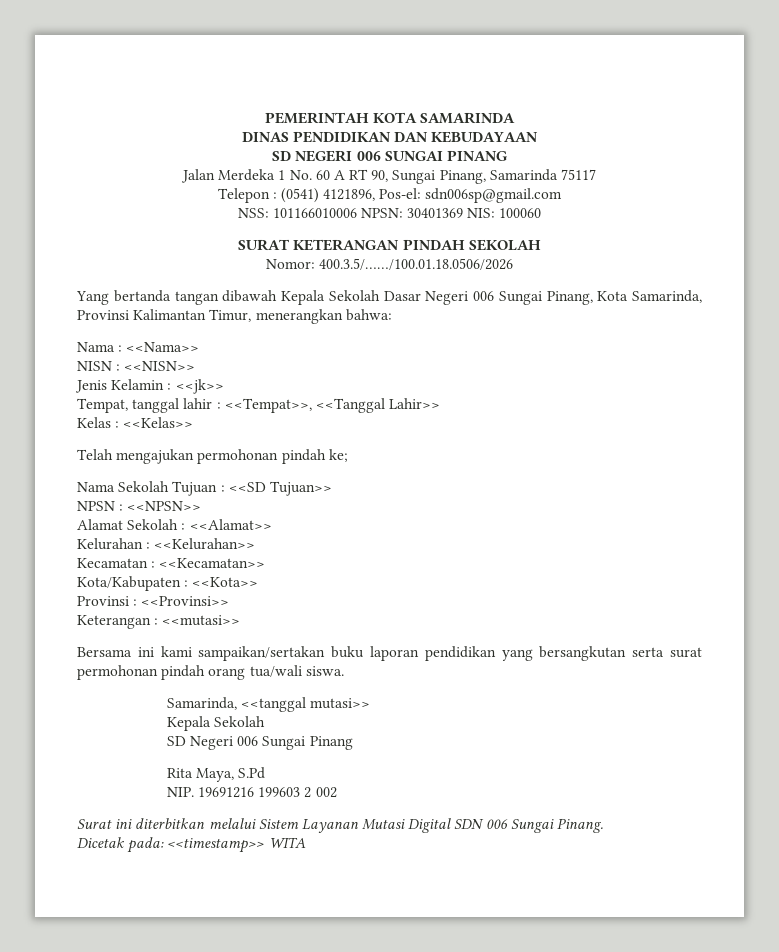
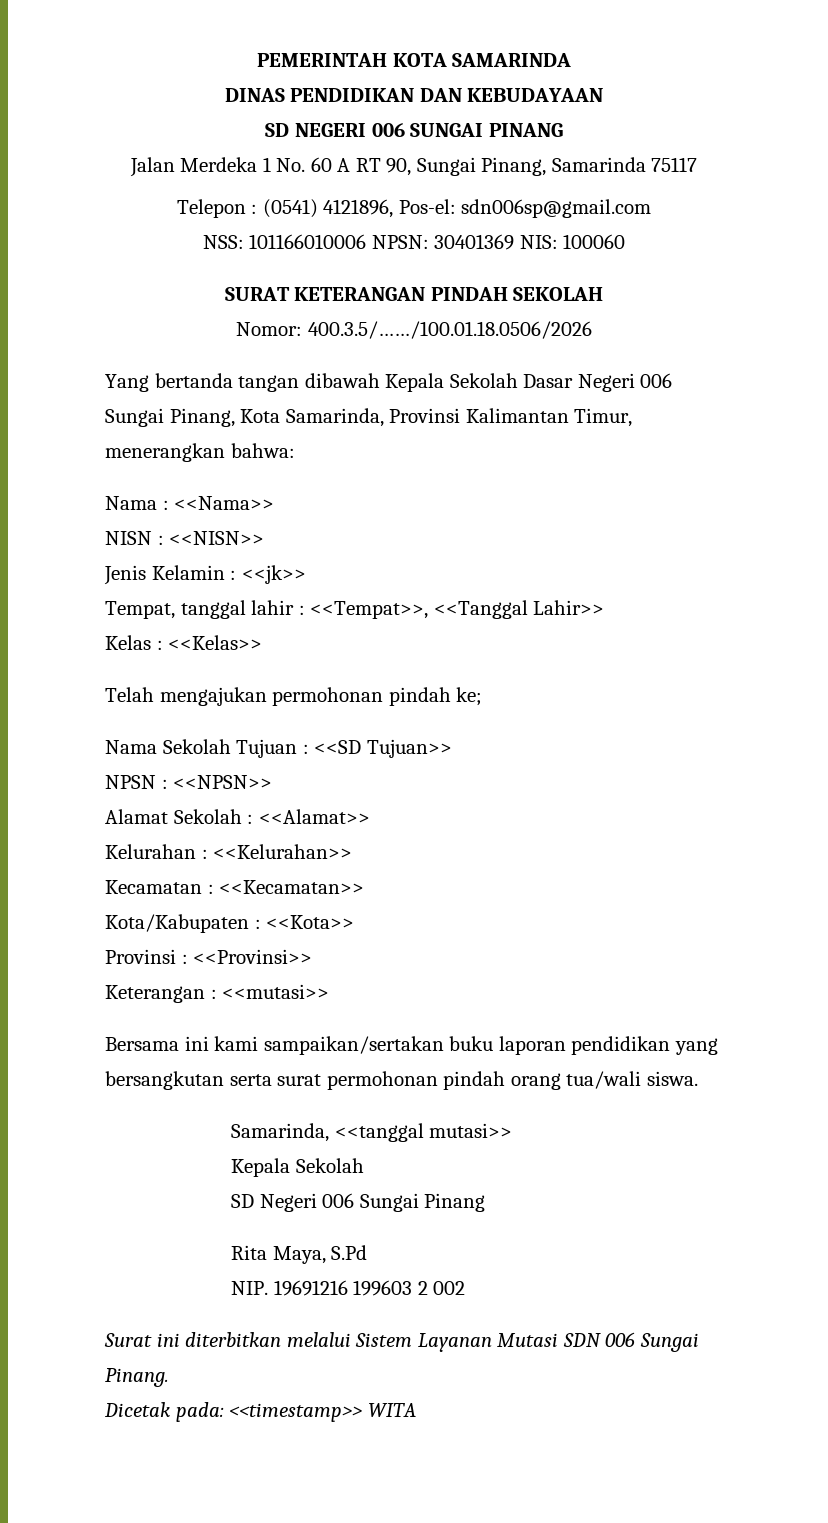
- Surat ini diterbitkan melalui Sistem Layanan Mutasi Digital SDN 006 Sungai Pinang.
+ Surat ini diterbitkan melalui Sistem Layanan Mutasi SDN 006 Sungai Pinang.

